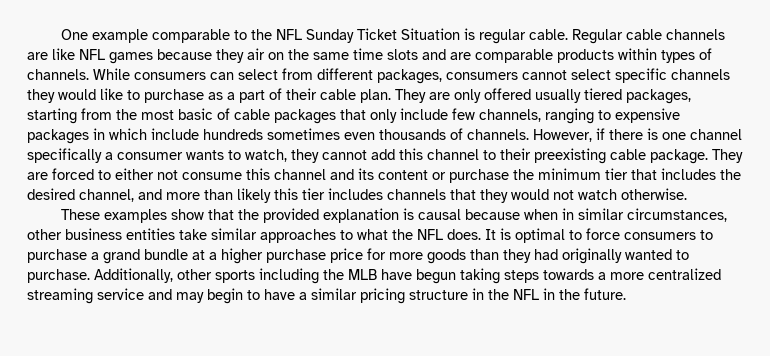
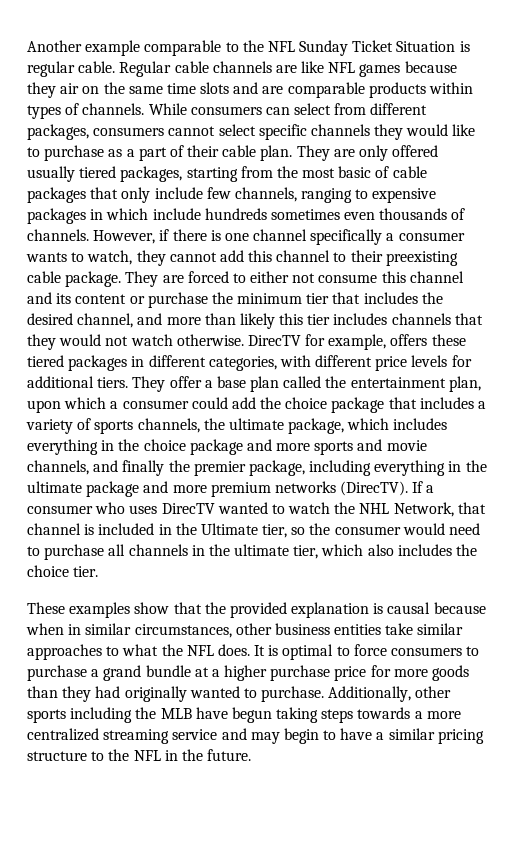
- One example comparable to the NFL Sunday Ticket Situation is regular cable.
+ Another example comparable to the NFL Sunday Ticket Situation is regular cable.
+ DirecTV for example, offers these tiered packages in different categories, with different price levels for additional tiers. They offer a base plan called the entertainment plan, upon which a consumer could add the choice package that includes a variety of sports channels, the ultimate package, which includes everything in the choice package and more sports and movie channels, and finally the premier package, including everything in the ultimate package and more premium networks (DirecTV). If a consumer who uses DirecTV wanted to watch the NHL Network, that channel is included in the Ultimate tier, so the consumer would need to purchase all channels in the ultimate tier, which also includes the choice tier.
- Additionally, other sports including the MLB have begun taking steps towards a more centralized streaming service and may begin to have a similar pricing structure in the NFL in the future.
+ Additionally, other sports including the MLB have begun taking steps towards a more centralized streaming service and may begin to have a similar pricing structure to the NFL in the future.

